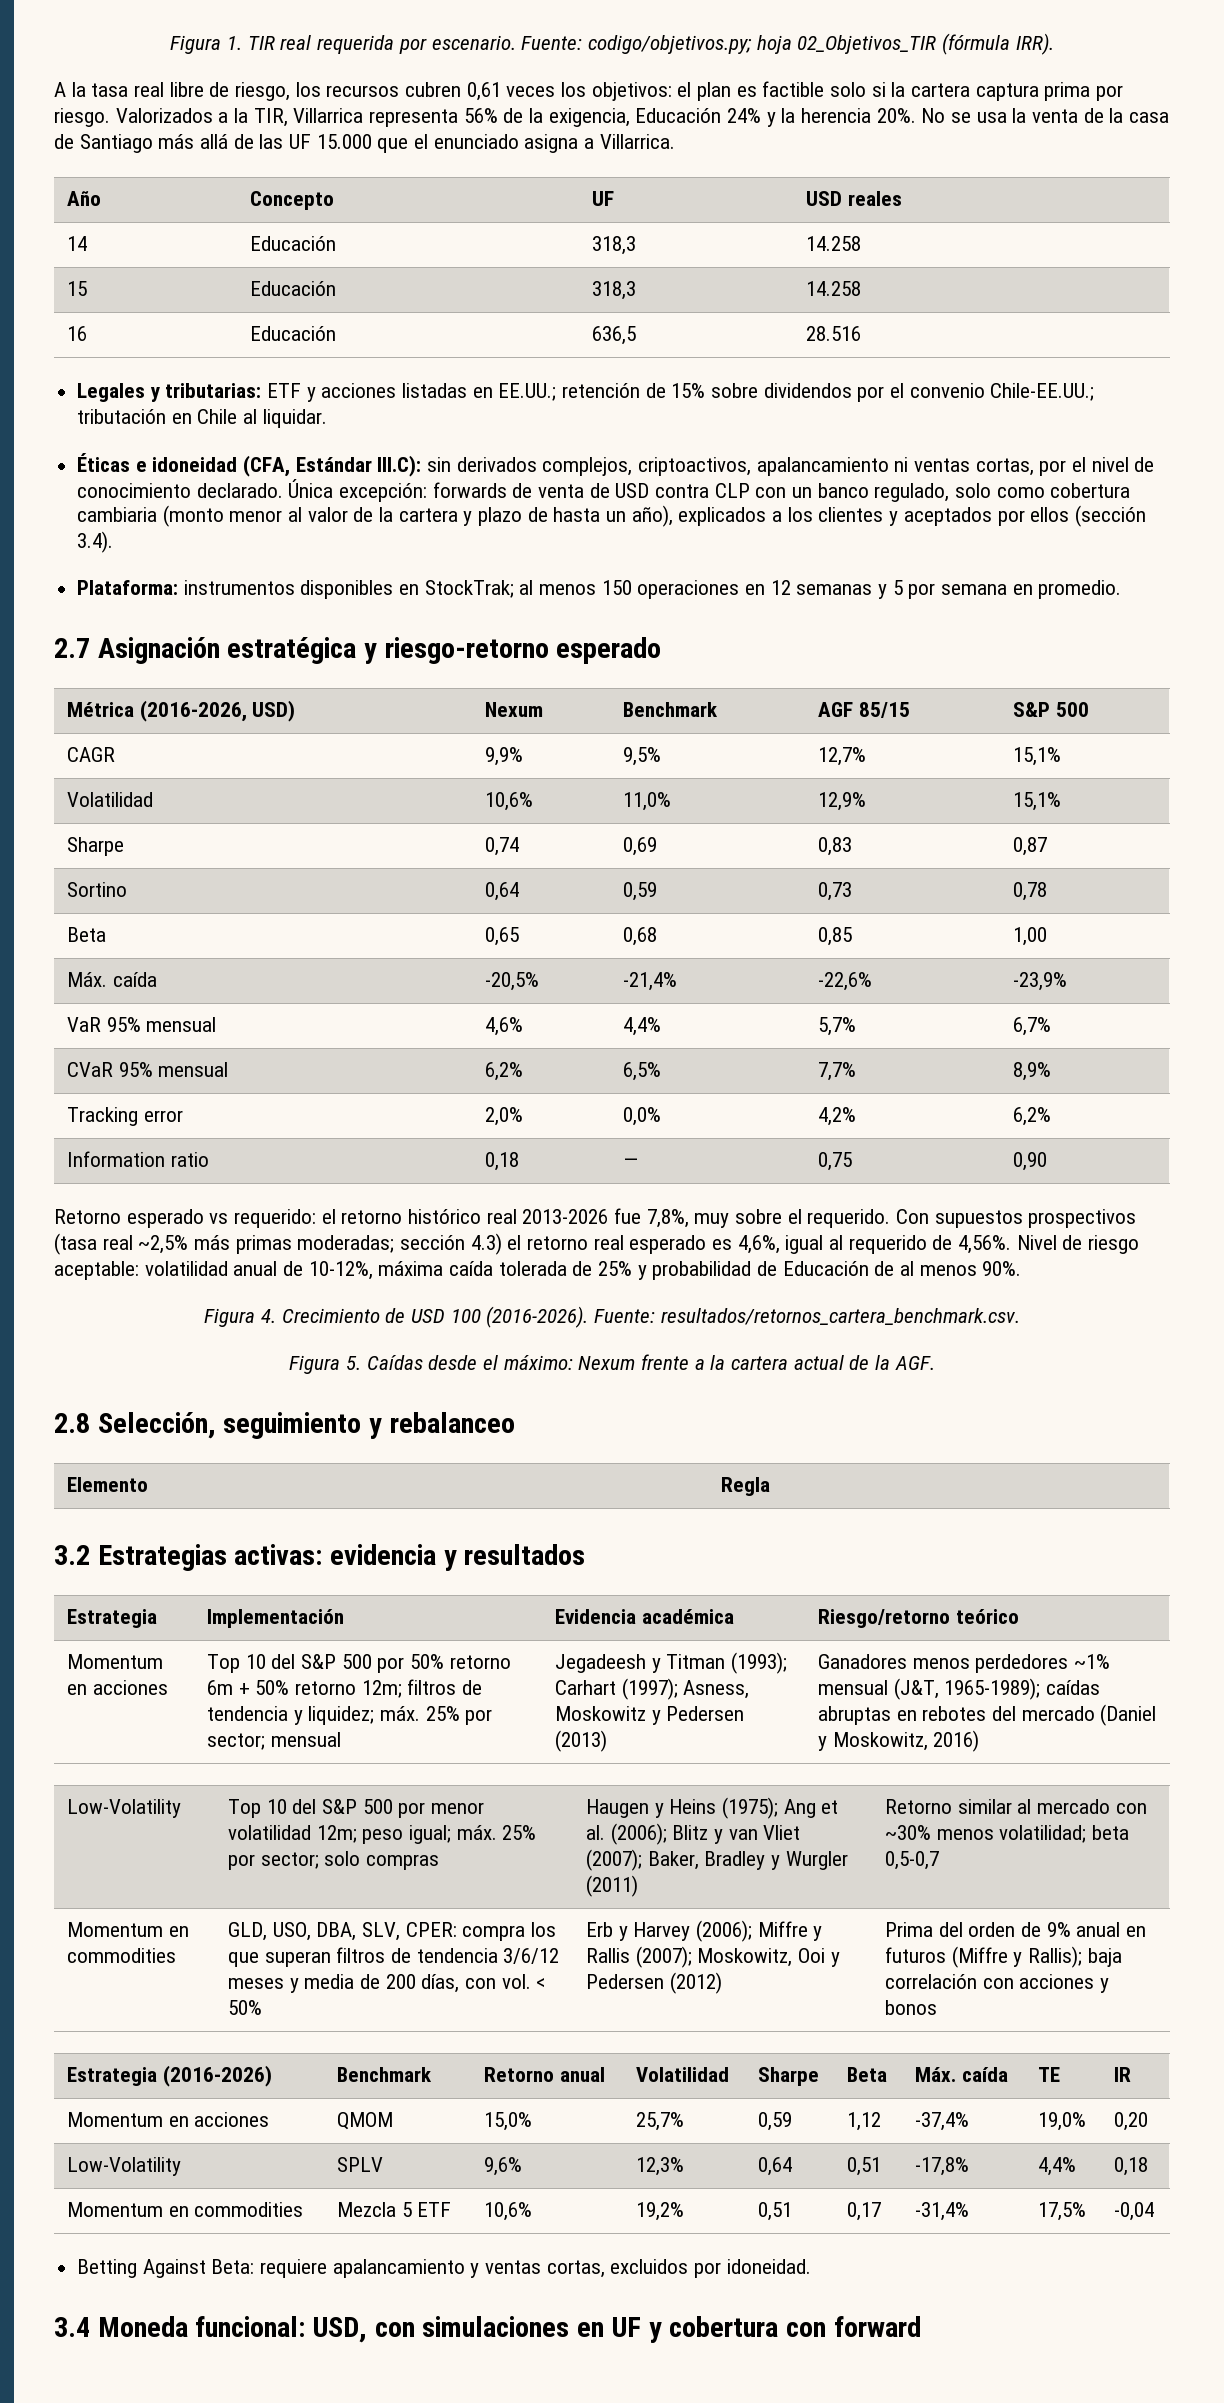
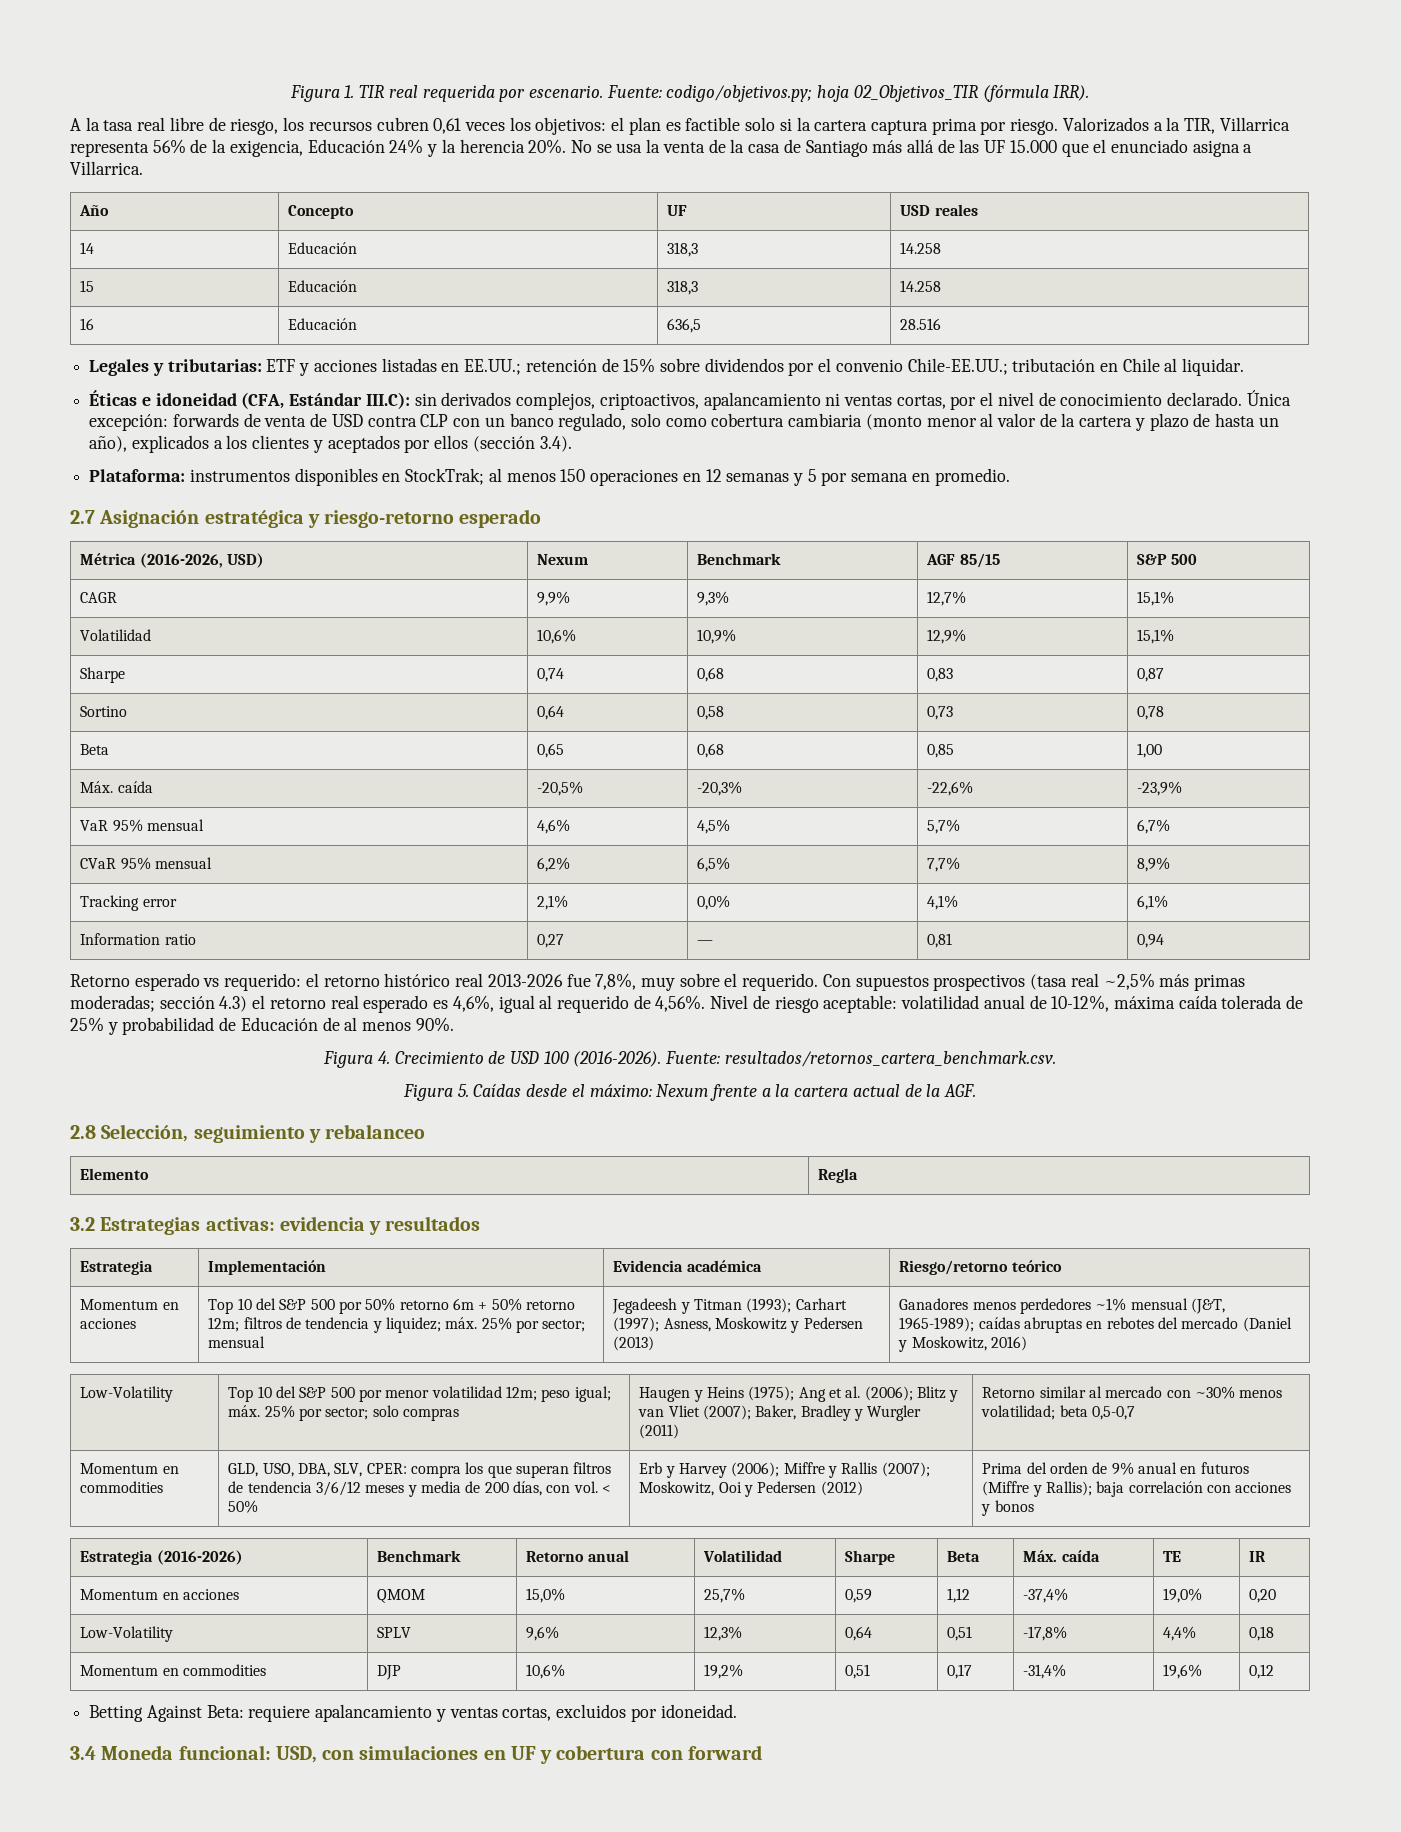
- CAGR | 9,9% | 9,5% | 12,7% | 15,1%
+ CAGR | 9,9% | 9,3% | 12,7% | 15,1%
- Volatilidad | 10,6% | 11,0% | 12,9% | 15,1%
+ Volatilidad | 10,6% | 10,9% | 12,9% | 15,1%
- Sharpe | 0,74 | 0,69 | 0,83 | 0,87
+ Sharpe | 0,74 | 0,68 | 0,83 | 0,87
- Sortino | 0,64 | 0,59 | 0,73 | 0,78
+ Sortino | 0,64 | 0,58 | 0,73 | 0,78
- Máx. caída | -20,5% | -21,4% | -22,6% | -23,9%
+ Máx. caída | -20,5% | -20,3% | -22,6% | -23,9%
- VaR 95% mensual | 4,6% | 4,4% | 5,7% | 6,7%
+ VaR 95% mensual | 4,6% | 4,5% | 5,7% | 6,7%
- Tracking error | 2,0% | 0,0% | 4,2% | 6,2%
+ Tracking error | 2,1% | 0,0% | 4,1% | 6,1%
- Information ratio | 0,18 | — | 0,75 | 0,90
+ Information ratio | 0,27 | — | 0,81 | 0,94
- Momentum en commodities | Mezcla 5 ETF | 10,6% | 19,2% | 0,51 | 0,17 | -31,4% | 17,5% | -0,04
+ Momentum en commodities | DJP | 10,6% | 19,2% | 0,51 | 0,17 | -31,4% | 19,6% | 0,12

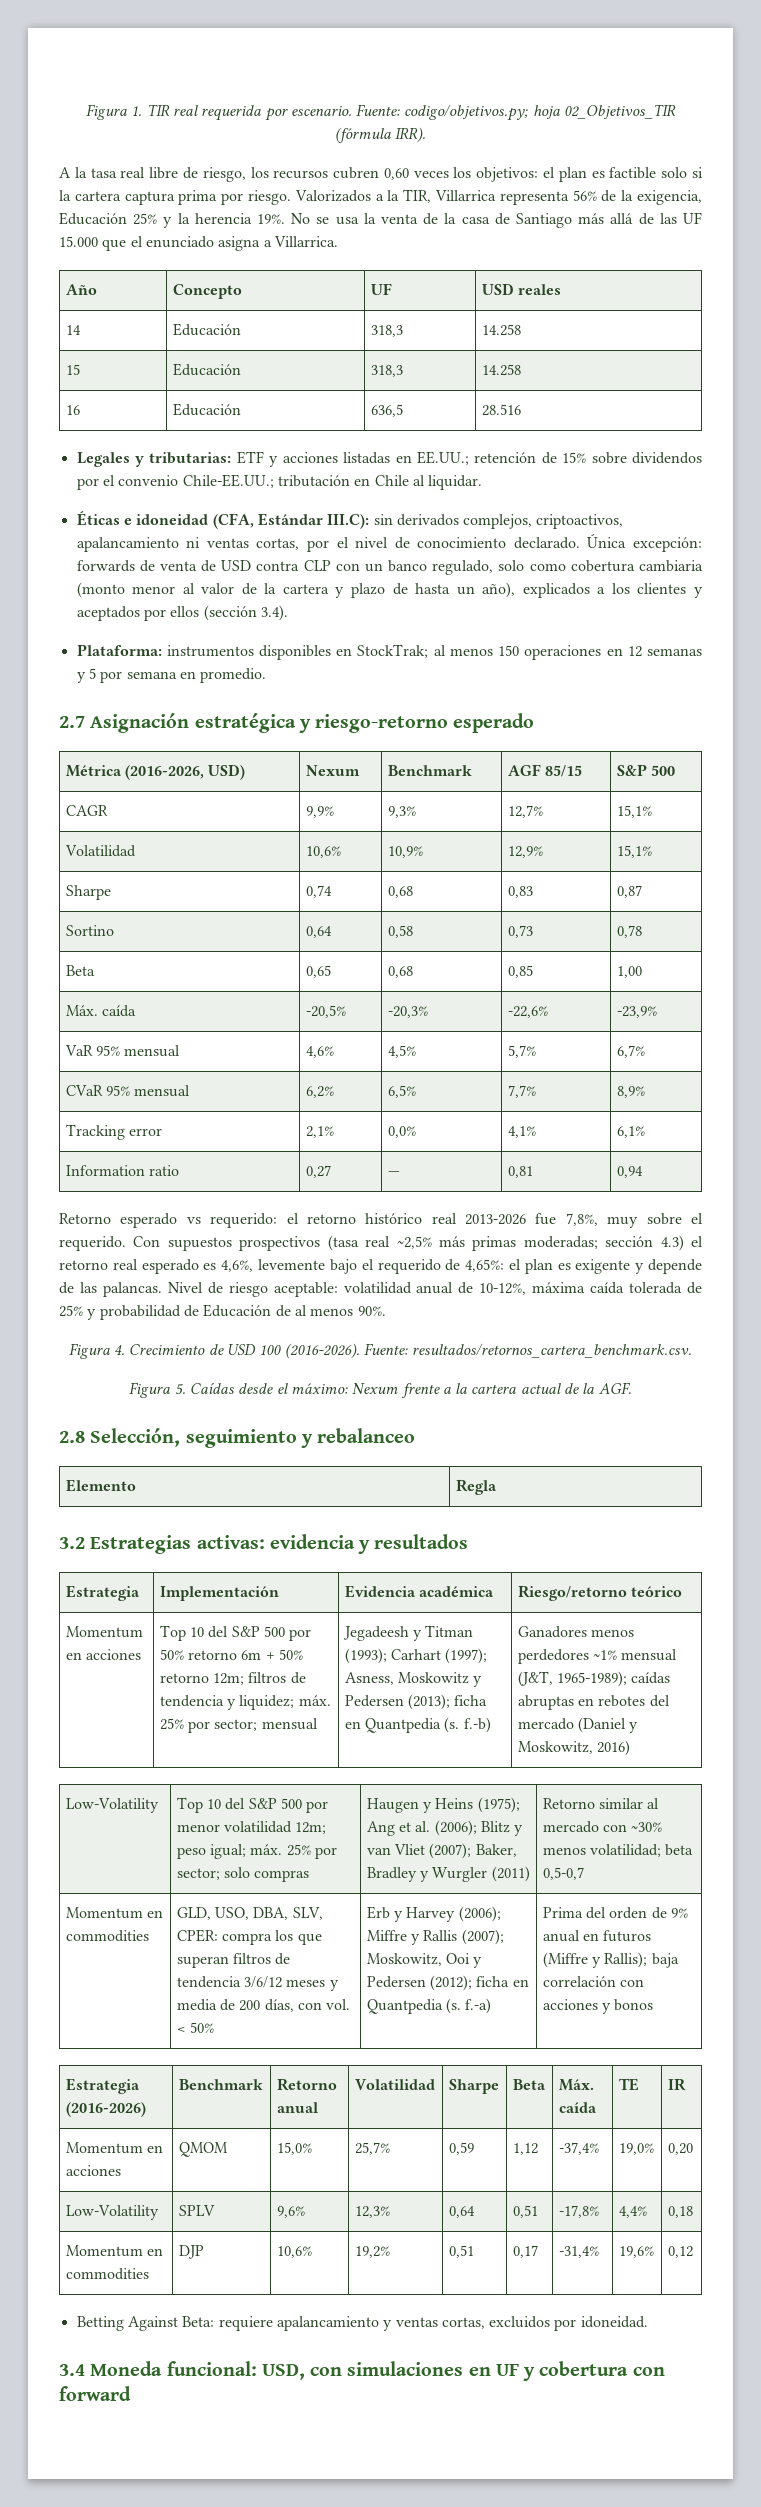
- A la tasa real libre de riesgo, los recursos cubren 0,61 veces los objetivos: el plan es factible solo si la cartera captura prima por riesgo.
+ A la tasa real libre de riesgo, los recursos cubren 0,60 veces los objetivos: el plan es factible solo si la cartera captura prima por riesgo.
- Valorizados a la TIR, Villarrica representa 56% de la exigencia, Educación 24% y la herencia 20%.
+ Valorizados a la TIR, Villarrica representa 56% de la exigencia, Educación 25% y la herencia 19%.
- Con supuestos prospectivos (tasa real ~2,5% más primas moderadas; sección 4.3) el retorno real esperado es 4,6%, igual al requerido de 4,56%.
+ Con supuestos prospectivos (tasa real ~2,5% más primas moderadas; sección 4.3) el retorno real esperado es 4,6%, levemente bajo el requerido de 4,65%: el plan es exigente y depende de las palancas.
- Jegadeesh y Titman (1993); Carhart (1997); Asness, Moskowitz y Pedersen (2013)
+ Jegadeesh y Titman (1993); Carhart (1997); Asness, Moskowitz y Pedersen (2013); ficha en Quantpedia (s. f.-b)
- Erb y Harvey (2006); Miffre y Rallis (2007); Moskowitz, Ooi y Pedersen (2012)
+ Erb y Harvey (2006); Miffre y Rallis (2007); Moskowitz, Ooi y Pedersen (2012); ficha en Quantpedia (s. f.-a)

